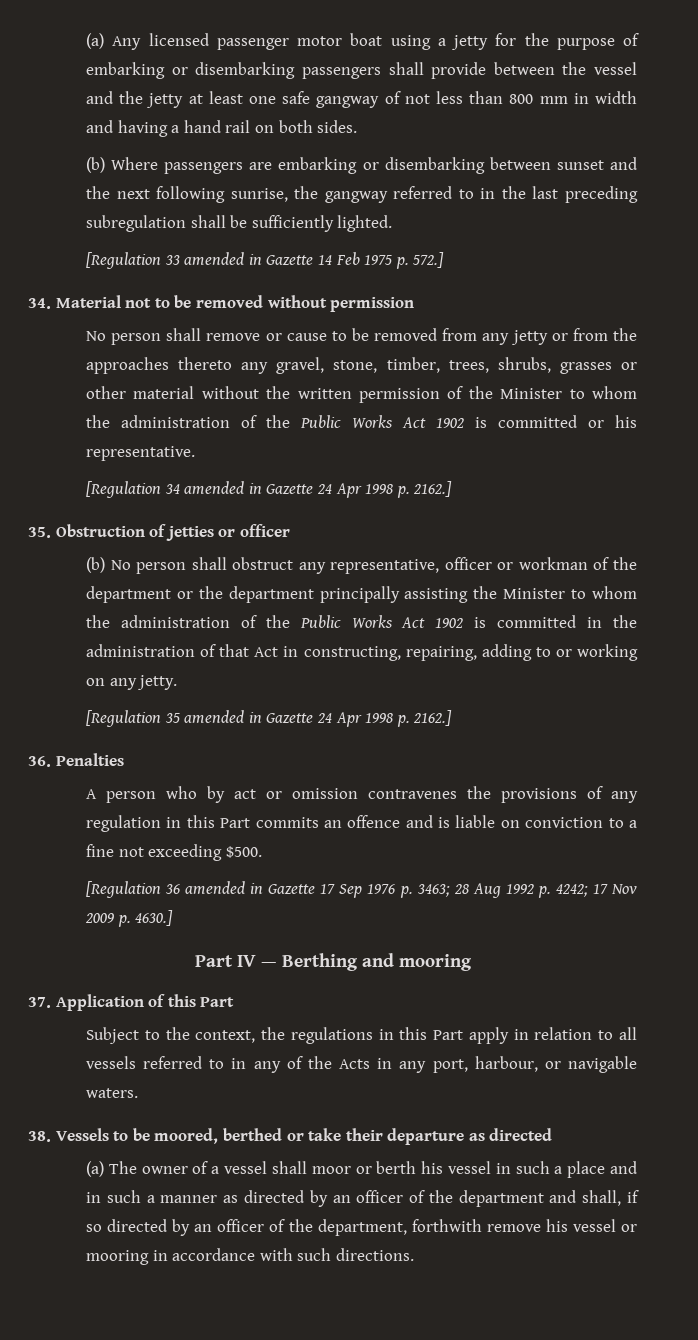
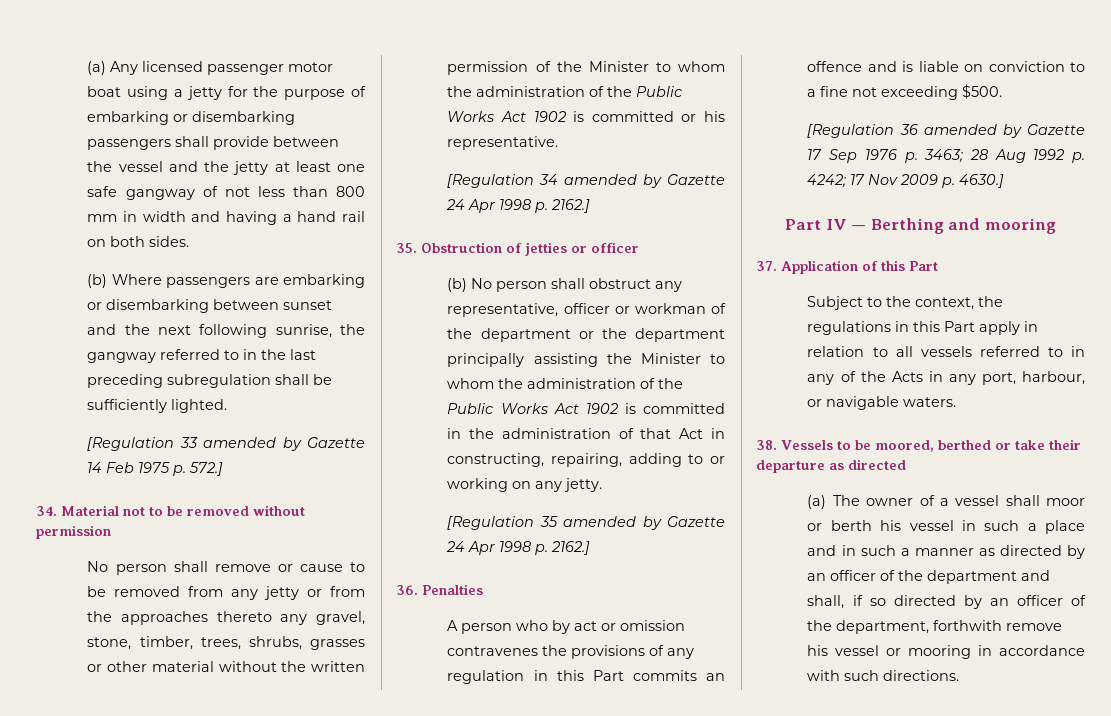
- [Regulation 33 amended in Gazette 14 Feb 1975 p. 572.]
+ [Regulation 33 amended by Gazette 14 Feb 1975 p. 572.]
- [Regulation 34 amended in Gazette 24 Apr 1998 p. 2162.]
+ [Regulation 34 amended by Gazette 24 Apr 1998 p. 2162.]
- [Regulation 35 amended in Gazette 24 Apr 1998 p. 2162.]
+ [Regulation 35 amended by Gazette 24 Apr 1998 p. 2162.]
- [Regulation 36 amended in Gazette 17 Sep 1976 p. 3463; 28 Aug 1992 p. 4242; 17 Nov 2009 p. 4630.]
+ [Regulation 36 amended by Gazette 17 Sep 1976 p. 3463; 28 Aug 1992 p. 4242; 17 Nov 2009 p. 4630.]

